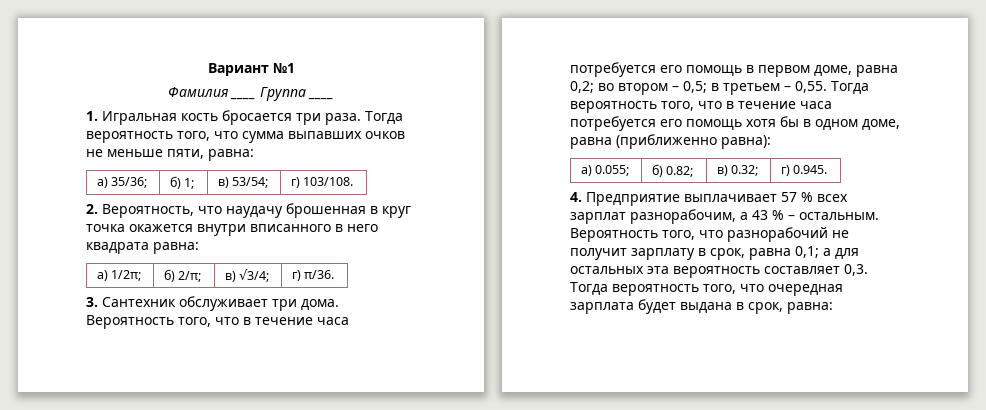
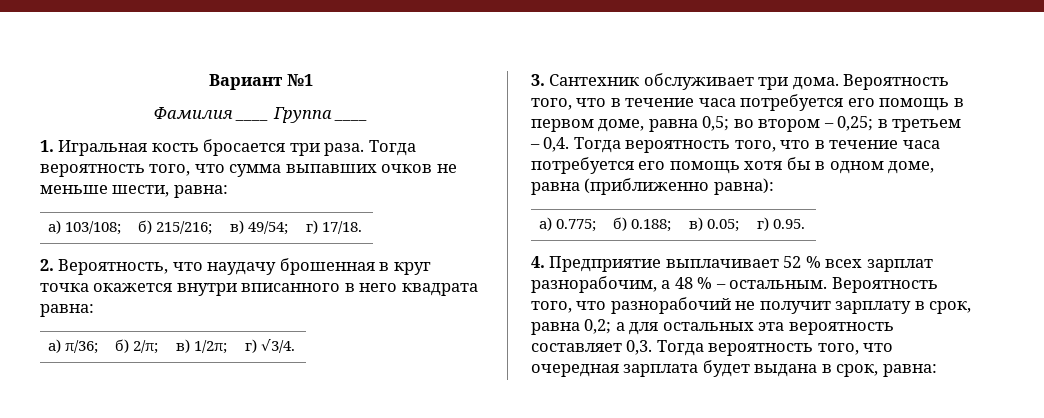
- Тогда вероятность того, что сумма выпавших очков не меньше пяти, равна:
- а) 35/36; | б) 1; | в) 53/54; | г) 103/108.
+ Тогда вероятность того, что сумма выпавших очков не меньше шести, равна:
+ а) 103/108; | б) 215/216; | в) 49/54; | г) 17/18.
- а) 1/2π; | б) 2/π; | в) √3/4; | г) π/36.
+ а) π/36; | б) 2/π; | в) 1/2π; | г) √3/4.
- Вероятность того, что в течение часа потребуется его помощь в первом доме, равна 0,2; во втором – 0,5; в третьем – 0,55.
+ Вероятность того, что в течение часа потребуется его помощь в первом доме, равна 0,5; во втором – 0,25; в третьем – 0,4.
- а) 0.055; | б) 0.82; | в) 0.32; | г) 0.945.
+ а) 0.775; | б) 0.188; | в) 0.05; | г) 0.95.
- 4. Предприятие выплачивает 57 % всех зарплат разнорабочим, а 43 % – остальным.
+ 4. Предприятие выплачивает 52 % всех зарплат разнорабочим, а 48 % – остальным.
- Вероятность того, что разнорабочий не получит зарплату в срок, равна 0,1; а для остальных эта вероятность составляет 0,3.
+ Вероятность того, что разнорабочий не получит зарплату в срок, равна 0,2; а для остальных эта вероятность составляет 0,3.

